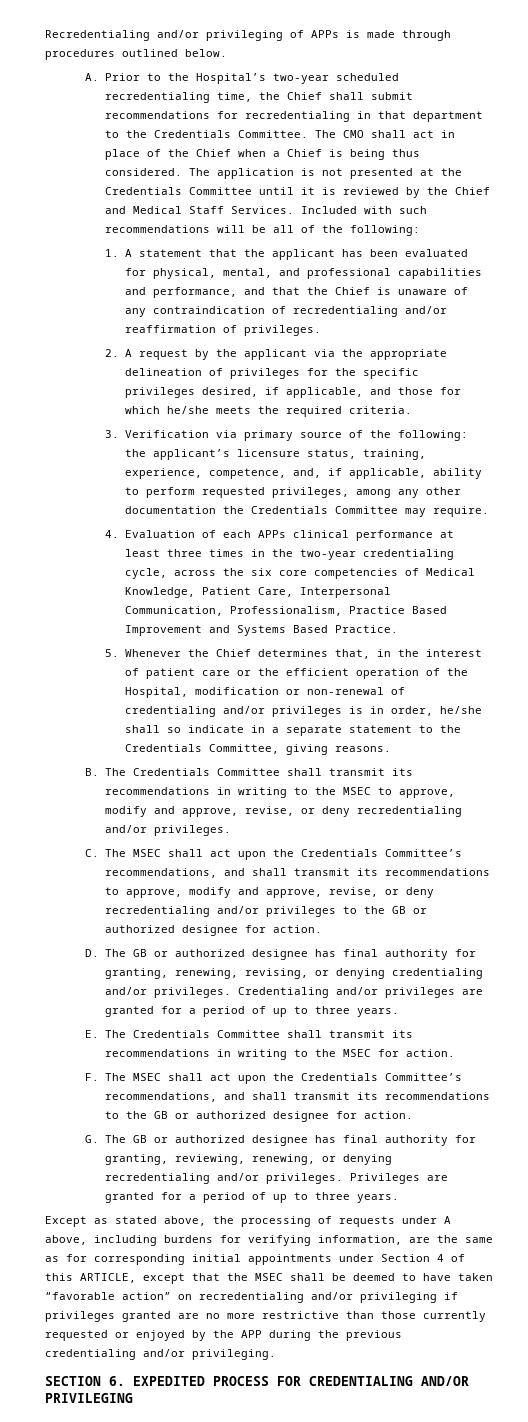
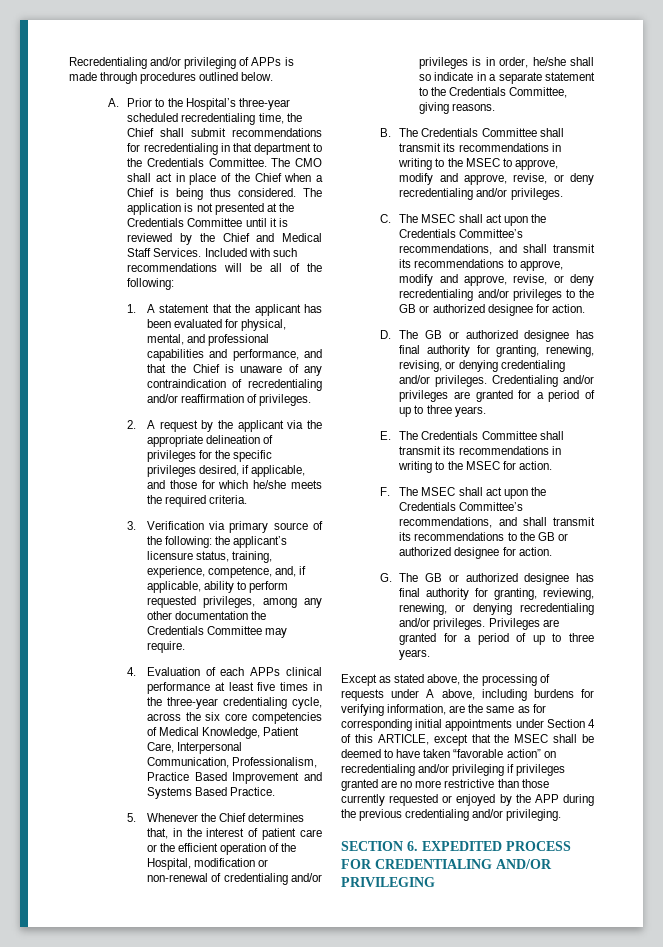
- A. Prior to the Hospital’s two-year scheduled recredentialing time, the Chief shall submit recommendations for recredentialing in that department to the Credentials Committee.
+ A. Prior to the Hospital’s three-year scheduled recredentialing time, the Chief shall submit recommendations for recredentialing in that department to the Credentials Committee.
- 4. Evaluation of each APPs clinical performance at least three times in the two-year credentialing cycle, across the six core competencies of Medical Knowledge, Patient Care, Interpersonal Communication, Professionalism, Practice Based Improvement and Systems Based Practice.
+ 4. Evaluation of each APPs clinical performance at least five times in the three-year credentialing cycle, across the six core competencies of Medical Knowledge, Patient Care, Interpersonal Communication, Professionalism, Practice Based Improvement and Systems Based Practice.

